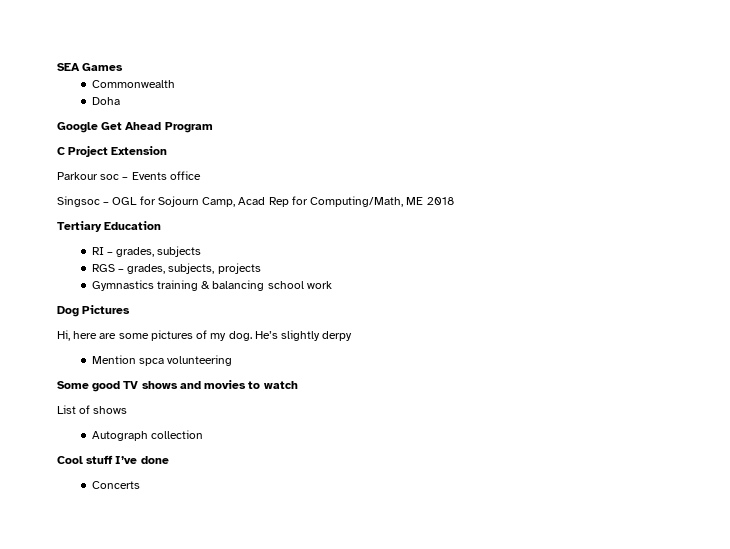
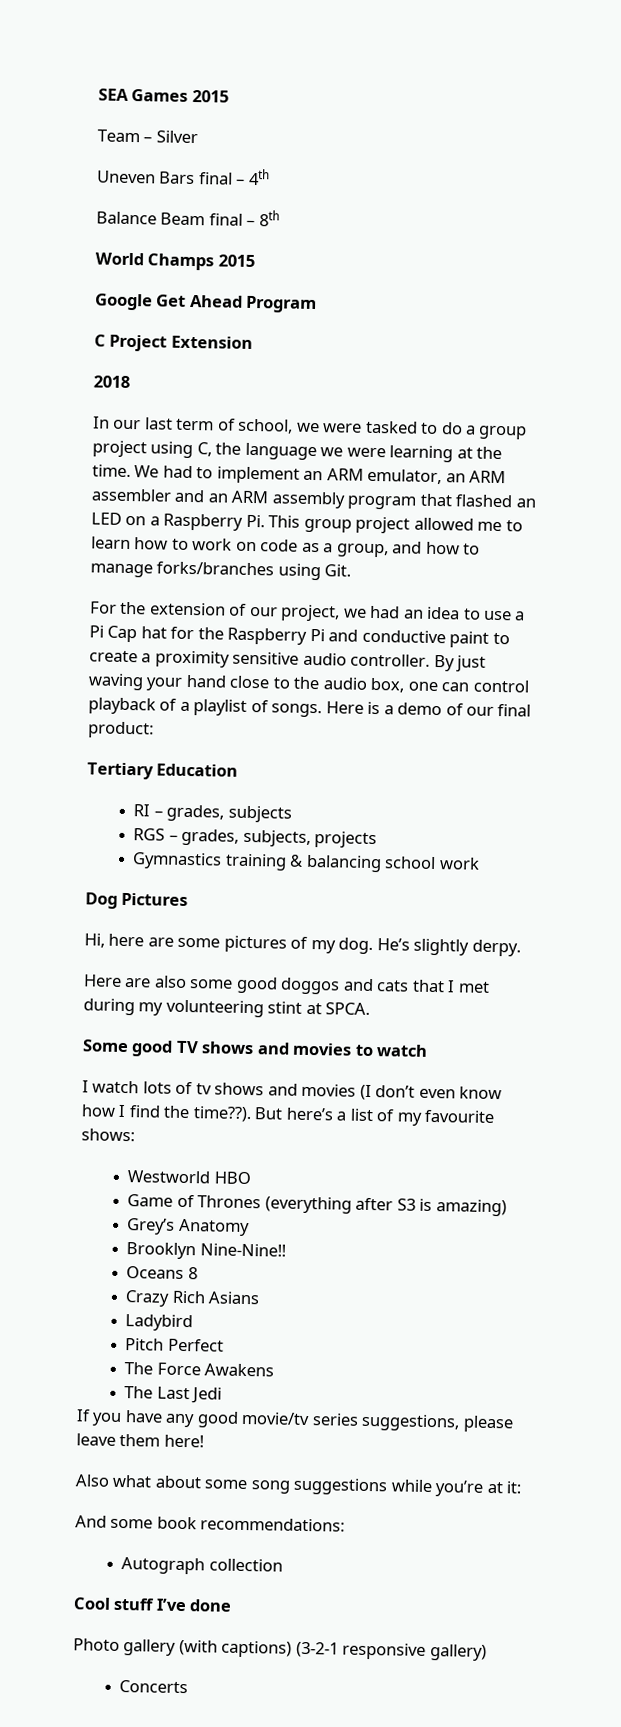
- SEA Games
- Commonwealth
- Doha
+ SEA Games 2015
+ Team – Silver
+ Uneven Bars final – 4th
+ Balance Beam final – 8th
+ World Champs 2015
- Parkour soc – Events office
- Singsoc – OGL for Sojourn Camp, Acad Rep for Computing/Math, ME 2018
+ 2018
+ In our last term of school, we were tasked to do a group project using C, the language we were learning at the time. We had to implement an ARM emulator, an ARM assembler and an ARM assembly program that flashed an LED on a Raspberry Pi. This group project allowed me to learn how to work on code as a group, and how to manage forks/branches using Git.
+ For the extension of our project, we had an idea to use a Pi Cap hat for the Raspberry Pi and conductive paint to create a proximity sensitive audio controller. By just waving your hand close to the audio box, one can control playback of a playlist of songs. Here is a demo of our final product:
- He’s slightly derpy
- Mention spca volunteering
+ He’s slightly derpy.
+ Here are also some good doggos and cats that I met during my volunteering stint at SPCA.
- List of shows
+ I watch lots of tv shows and movies (I don’t even know how I find the time??). But here’s a list of my favourite shows:
+ Westworld HBO
+ Game of Thrones (everything after S3 is amazing)
+ Grey’s Anatomy
+ Brooklyn Nine-Nine!!
+ Oceans 8
+ Crazy Rich Asians
+ Ladybird
+ Pitch Perfect
+ The Force Awakens
+ The Last Jedi
+ If you have any good movie/tv series suggestions, please leave them here!
+ Also what about some song suggestions while you’re at it:
+ And some book recommendations:
+ Photo gallery (with captions) (3-2-1 responsive gallery)

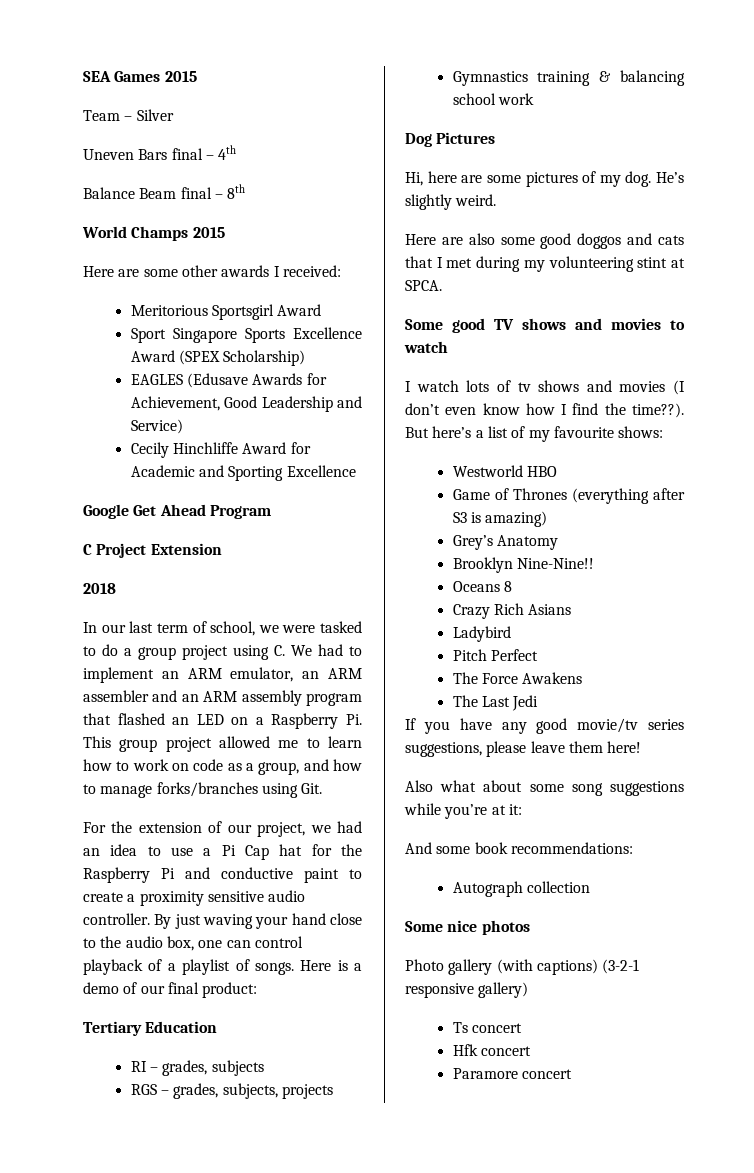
+ Here are some other awards I received:
+ Meritorious Sportsgirl Award
+ Sport Singapore Sports Excellence Award (SPEX Scholarship)
+ EAGLES (Edusave Awards for Achievement, Good Leadership and Service)
+ Cecily Hinchliffe Award for Academic and Sporting Excellence
- In our last term of school, we were tasked to do a group project using C, the language we were learning at the time. We had to implement an ARM emulator, an ARM assembler and an ARM assembly program that flashed an LED on a Raspberry Pi. This group project allowed me to learn how to work on code as a group, and how to manage forks/branches using Git.
+ In our last term of school, we were tasked to do a group project using C. We had to implement an ARM emulator, an ARM assembler and an ARM assembly program that flashed an LED on a Raspberry Pi. This group project allowed me to learn how to work on code as a group, and how to manage forks/branches using Git.
- He’s slightly derpy.
+ He’s slightly weird.
- Cool stuff I’ve done
+ Some nice photos
- Concerts
+ Ts concert
+ Hfk concert
+ Paramore concert

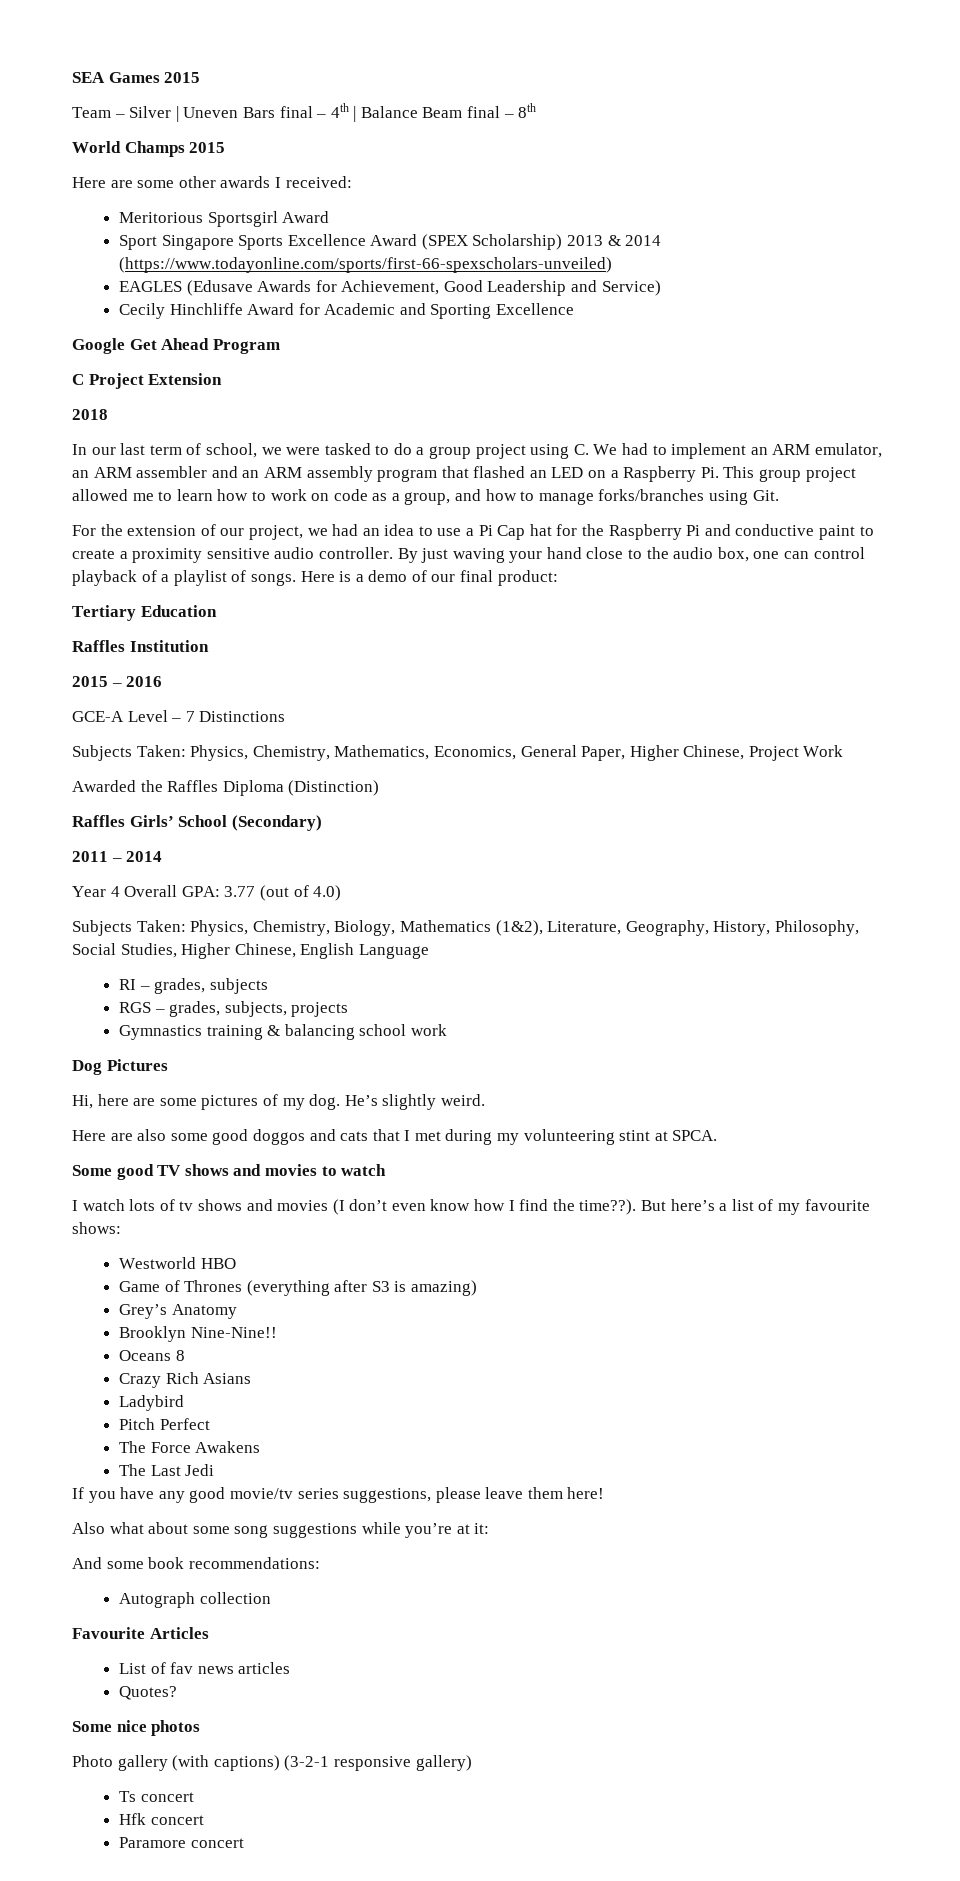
- Team – Silver
- Uneven Bars final – 4th
- Balance Beam final – 8th
+ Team – Silver | Uneven Bars final – 4th | Balance Beam final – 8th
- Sport Singapore Sports Excellence Award (SPEX Scholarship)
+ Sport Singapore Sports Excellence Award (SPEX Scholarship) 2013 & 2014 (https://www.todayonline.com/sports/first-66-spexscholars-unveiled)
+ Raffles Institution
+ 2015 – 2016
+ GCE-A Level – 7 Distinctions
+ Subjects Taken: Physics, Chemistry, Mathematics, Economics, General Paper, Higher Chinese, Project Work
+ Awarded the Raffles Diploma (Distinction)
+ Raffles Girls’ School (Secondary)
+ 2011 – 2014
+ Year 4 Overall GPA: 3.77 (out of 4.0)
+ Subjects Taken: Physics, Chemistry, Biology, Mathematics (1&2), Literature, Geography, History, Philosophy, Social Studies, Higher Chinese, English Language
+ Favourite Articles
+ List of fav news articles
+ Quotes?

